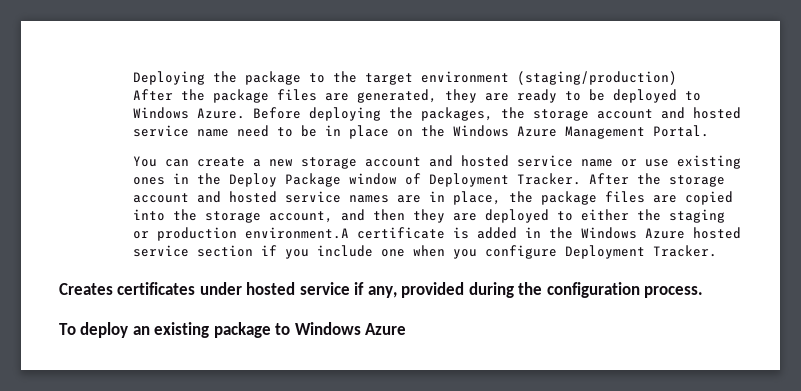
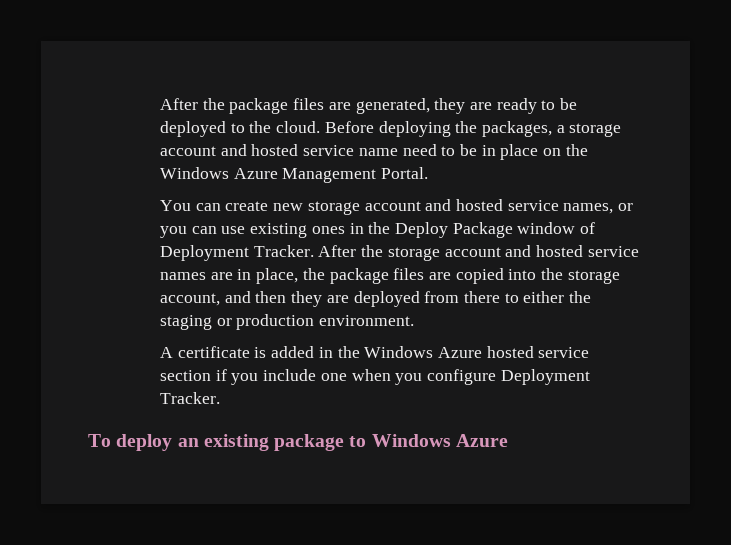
- Deploying the package to the target environment (staging/production)
- After the package files are generated, they are ready to be deployed to Windows Azure.
+ After the package files are generated, they are ready to be deployed to the cloud.
- Before deploying the packages, the storage account and hosted service name need to be in place on the Windows Azure Management Portal.
+ Before deploying the packages, a storage account and hosted service name need to be in place on the Windows Azure Management Portal.
- You can create a new storage account and hosted service name or use existing ones in the Deploy Package window of Deployment Tracker.
+ You can create new storage account and hosted service names, or you can use existing ones in the Deploy Package window of Deployment Tracker.
- After the storage account and hosted service names are in place, the package files are copied into the storage account, and then they are deployed to either the staging or production environment.A certificate is added in the Windows Azure hosted service section if you include one when you configure Deployment Tracker.
+ After the storage account and hosted service names are in place, the package files are copied into the storage account, and then they are deployed from there to either the staging or production environment.
+ A certificate is added in the Windows Azure hosted service section if you include one when you configure Deployment Tracker.
- Creates certificates under hosted service if any, provided during the configuration process.

